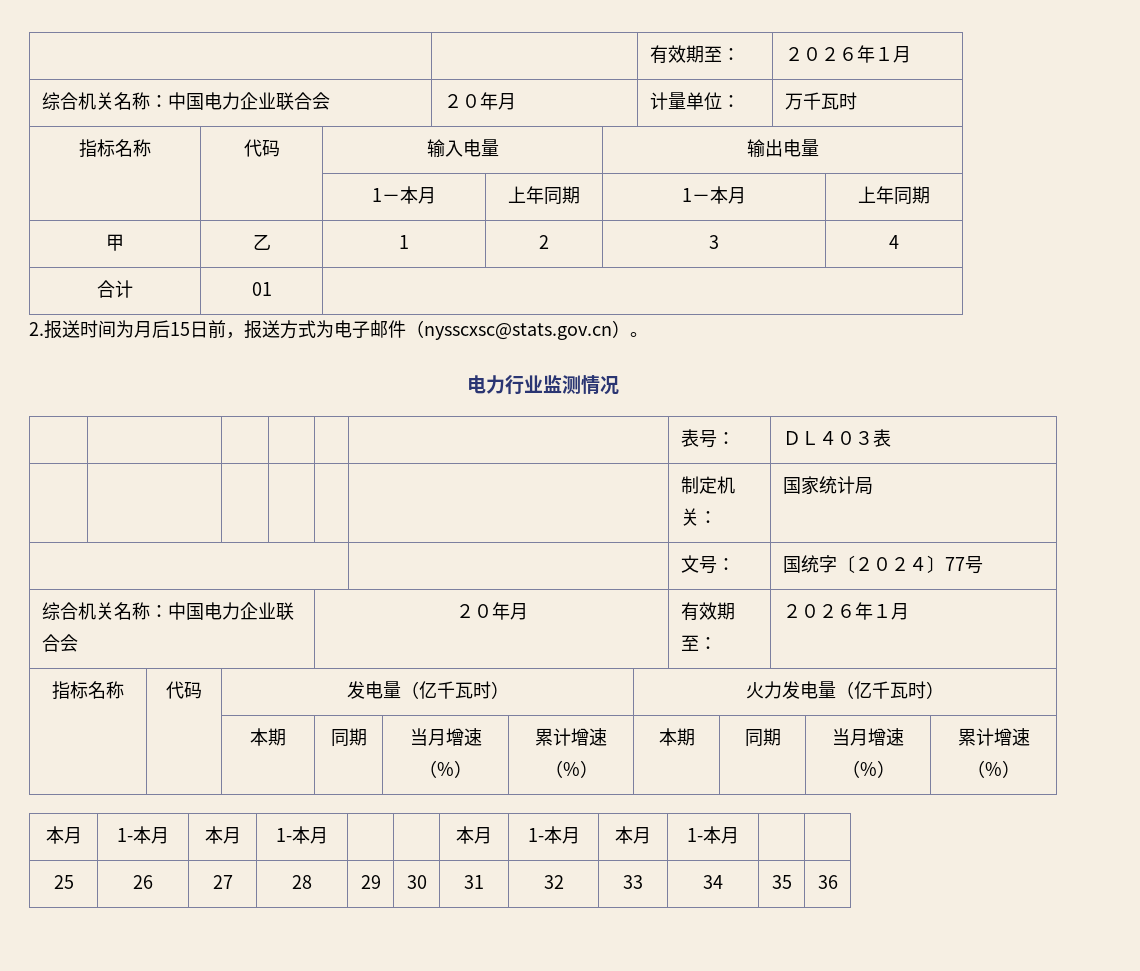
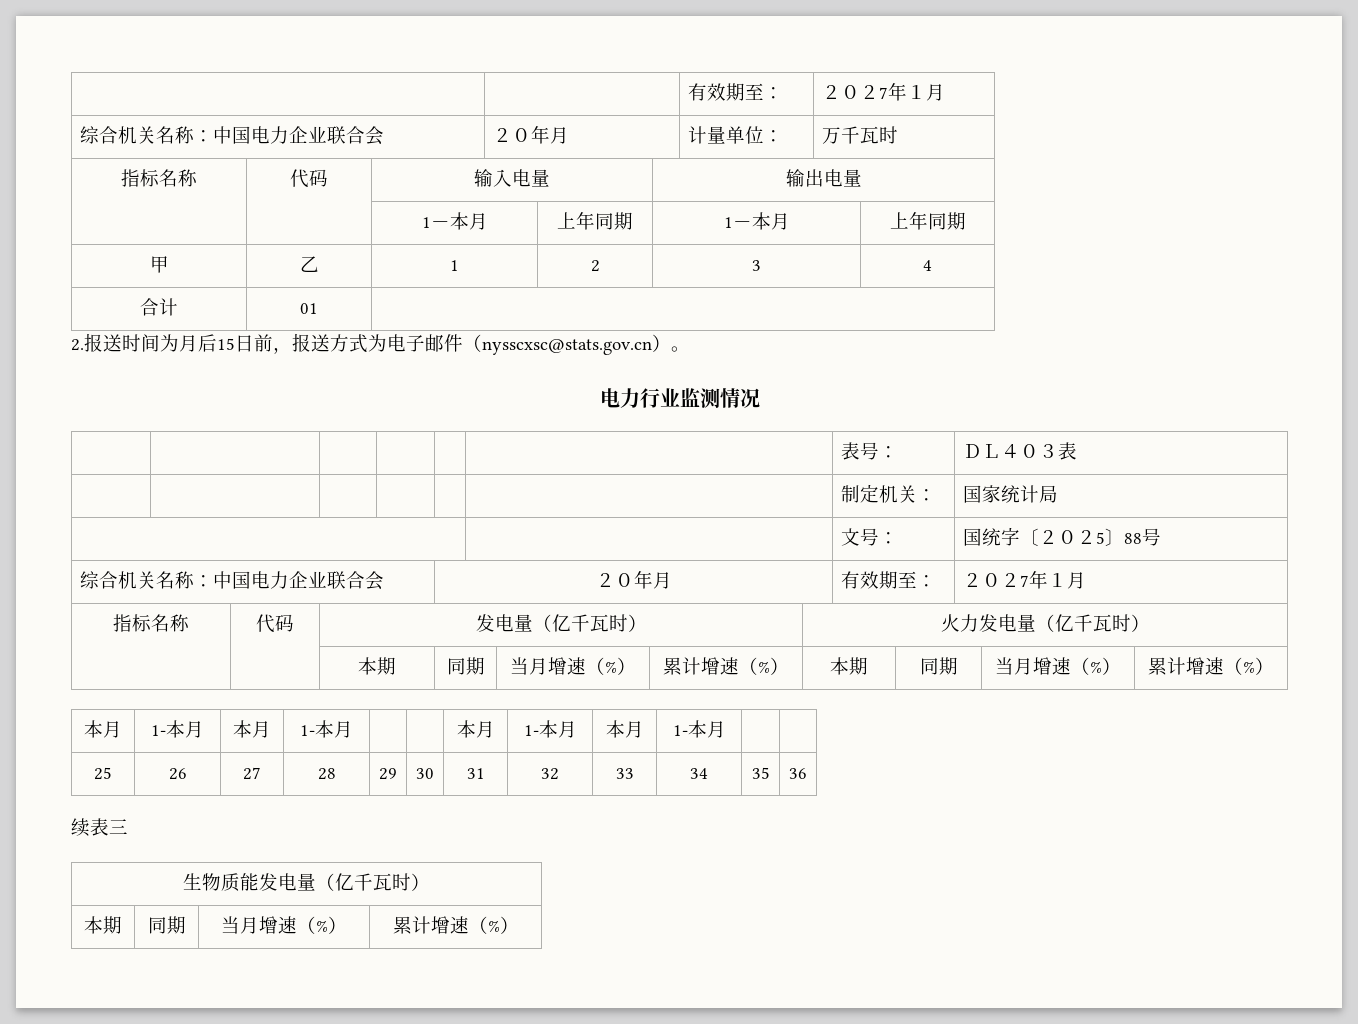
- | | 有效期至： | ２０２６年１月
+ | | 有效期至： | ２０２7年１月
- | | 文号： | 国统字〔２０２４〕77号
+ | | 文号： | 国统字〔２０２5〕88号
- 综合机关名称：中国电力企业联合会 | ２０年月 | 有效期至： | ２０２６年１月
+ 综合机关名称：中国电力企业联合会 | ２０年月 | 有效期至： | ２０２7年１月
+ 续表三
+ 生物质能发电量（亿千瓦时）
+ 本期 | 同期 | 当月增速（%） | 累计增速（%）

